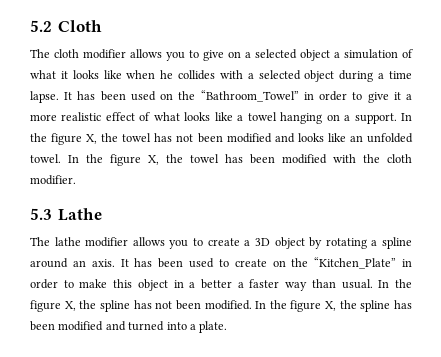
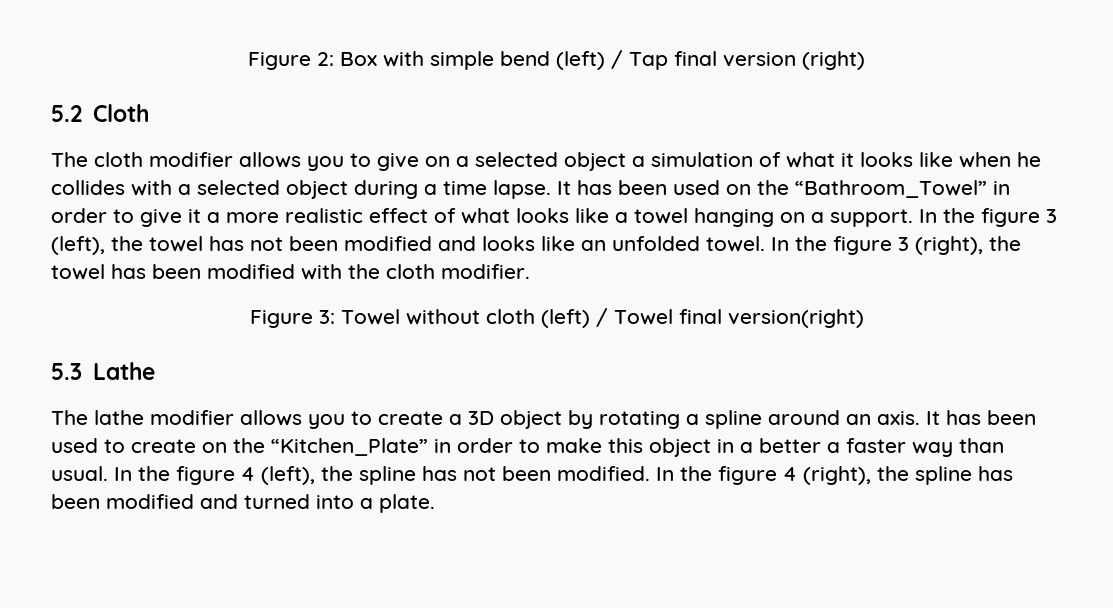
+ Figure 2: Box with simple bend (left) / Tap final version (right)
- In the figure X, the towel has not been modified and looks like an unfolded towel.
+ In the figure 3 (left), the towel has not been modified and looks like an unfolded towel.
- In the figure X, the towel has been modified with the cloth modifier.
+ In the figure 3 (right), the towel has been modified with the cloth modifier.
+ Figure 3: Towel without cloth (left) / Towel final version(right)
- In the figure X, the spline has not been modified.
+ In the figure 4 (left), the spline has not been modified.
- In the figure X, the spline has been modified and turned into a plate.
+ In the figure 4 (right), the spline has been modified and turned into a plate.

